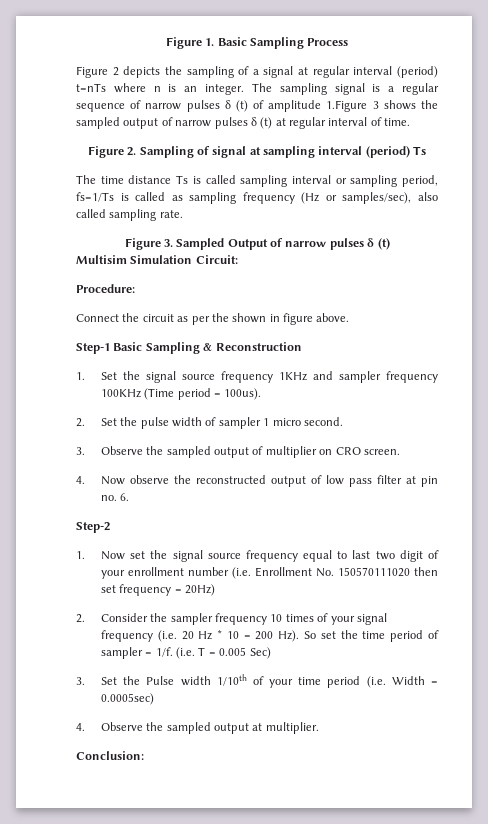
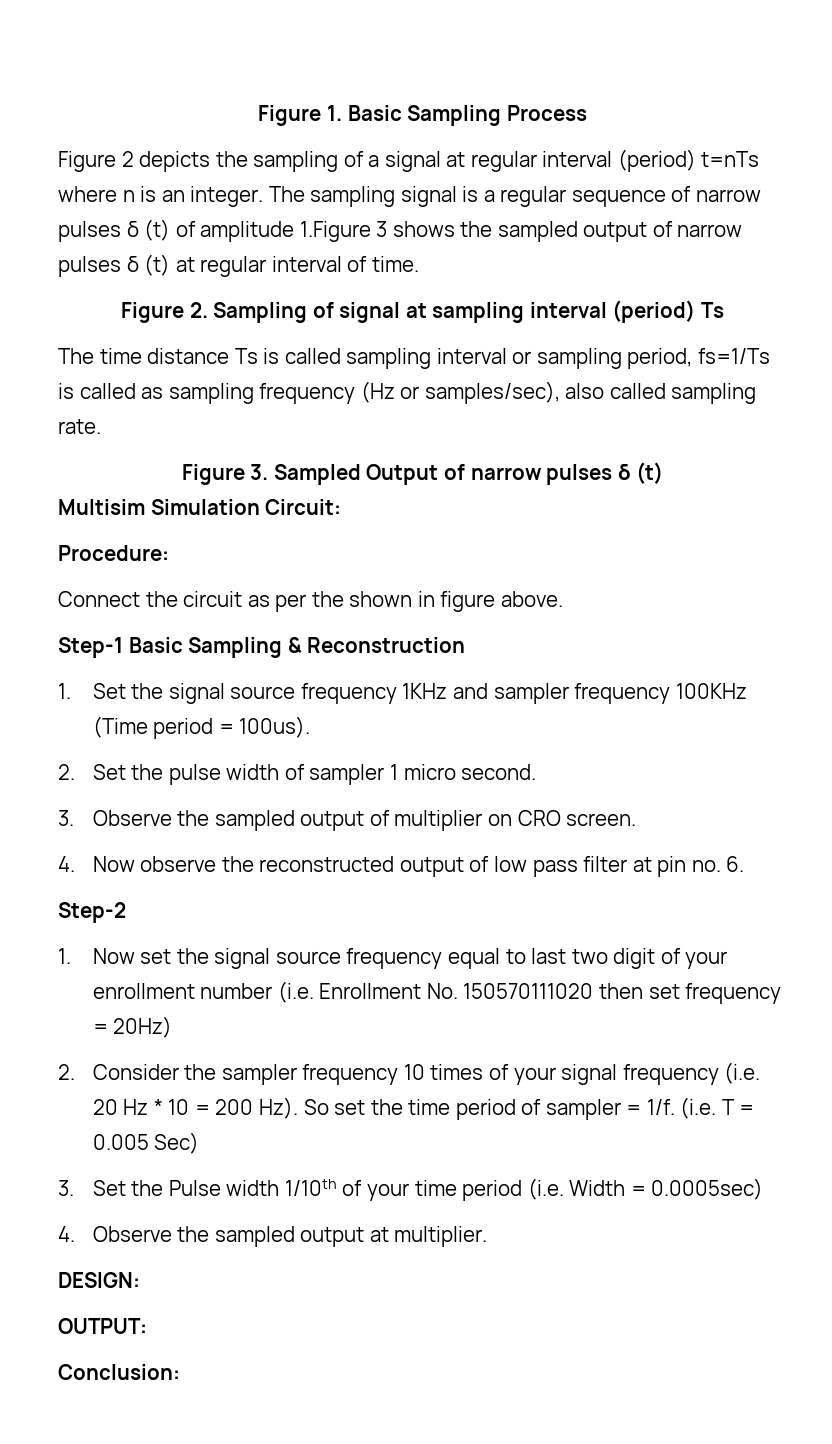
+ DESIGN:
+ OUTPUT:

